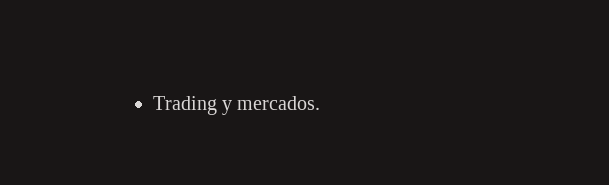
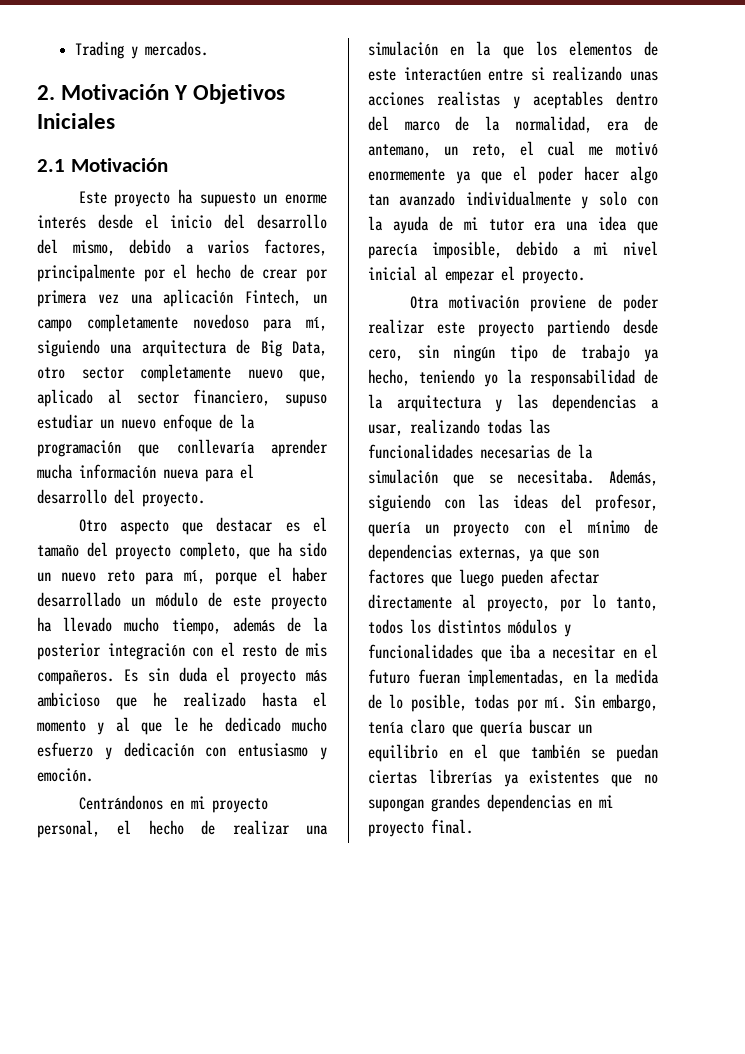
+ 2. Motivación Y Objetivos Iniciales
+ 2.1 Motivación
+ Este proyecto ha supuesto un enorme interés desde el inicio del desarrollo del mismo, debido a varios factores, principalmente por el hecho de crear por primera vez una aplicación Fintech, un campo completamente novedoso para mí, siguiendo una arquitectura de Big Data, otro sector completamente nuevo que, aplicado al sector financiero, supuso estudiar un nuevo enfoque de la programación que conllevaría aprender mucha información nueva para el desarrollo del proyecto.
+ Otro aspecto que destacar es el tamaño del proyecto completo, que ha sido un nuevo reto para mí, porque el haber desarrollado un módulo de este proyecto ha llevado mucho tiempo, además de la posterior integración con el resto de mis compañeros. Es sin duda el proyecto más ambicioso que he realizado hasta el momento y al que le he dedicado mucho esfuerzo y dedicación con entusiasmo y emoción.
+ Centrándonos en mi proyecto personal, el hecho de realizar una simulación en la que los elementos de este interactúen entre si realizando unas acciones realistas y aceptables dentro del marco de la normalidad, era de antemano, un reto, el cual me motivó enormemente ya que el poder hacer algo tan avanzado individualmente y solo con la ayuda de mi tutor era una idea que parecía imposible, debido a mi nivel inicial al empezar el proyecto.
+ Otra motivación proviene de poder realizar este proyecto partiendo desde cero, sin ningún tipo de trabajo ya hecho, teniendo yo la responsabilidad de la arquitectura y las dependencias a usar, realizando todas las funcionalidades necesarias de la simulación que se necesitaba. Además, siguiendo con las ideas del profesor, quería un proyecto con el mínimo de dependencias externas, ya que son factores que luego pueden afectar directamente al proyecto, por lo tanto, todos los distintos módulos y funcionalidades que iba a necesitar en el futuro fueran implementadas, en la medida de lo posible, todas por mí. Sin embargo, tenía claro que quería buscar un equilibrio en el que también se puedan ciertas librerías ya existentes que no supongan grandes dependencias en mi proyecto final.

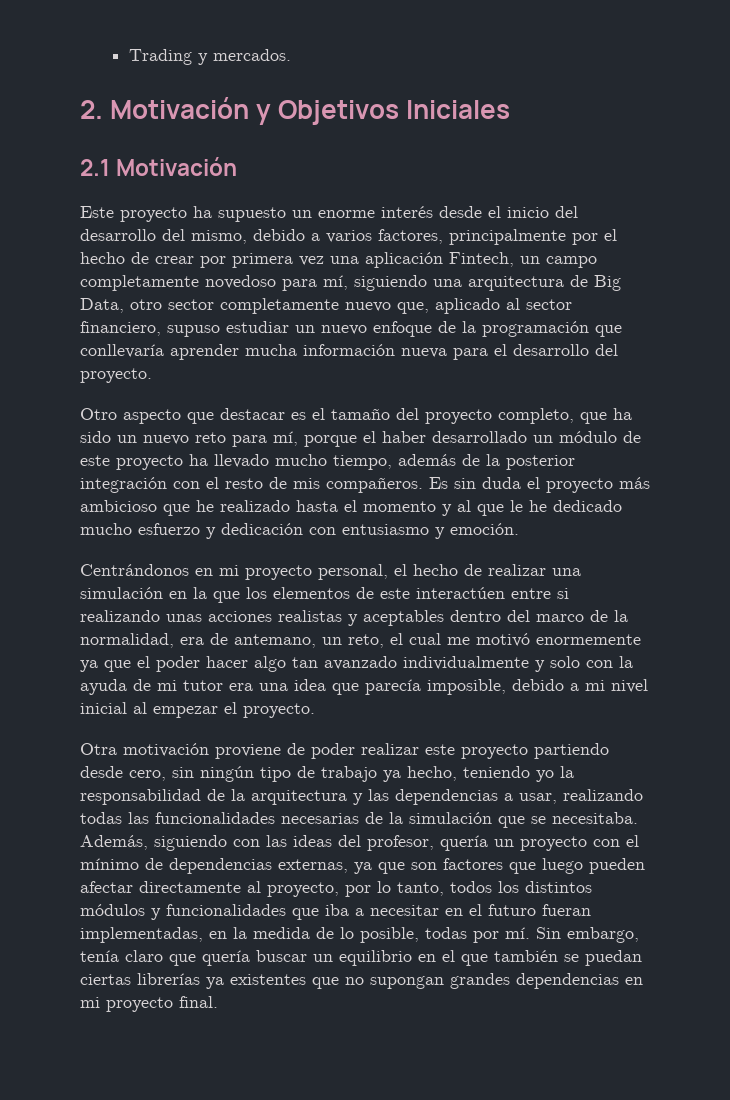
- 2. Motivación Y Objetivos Iniciales
+ 2. Motivación y Objetivos Iniciales

